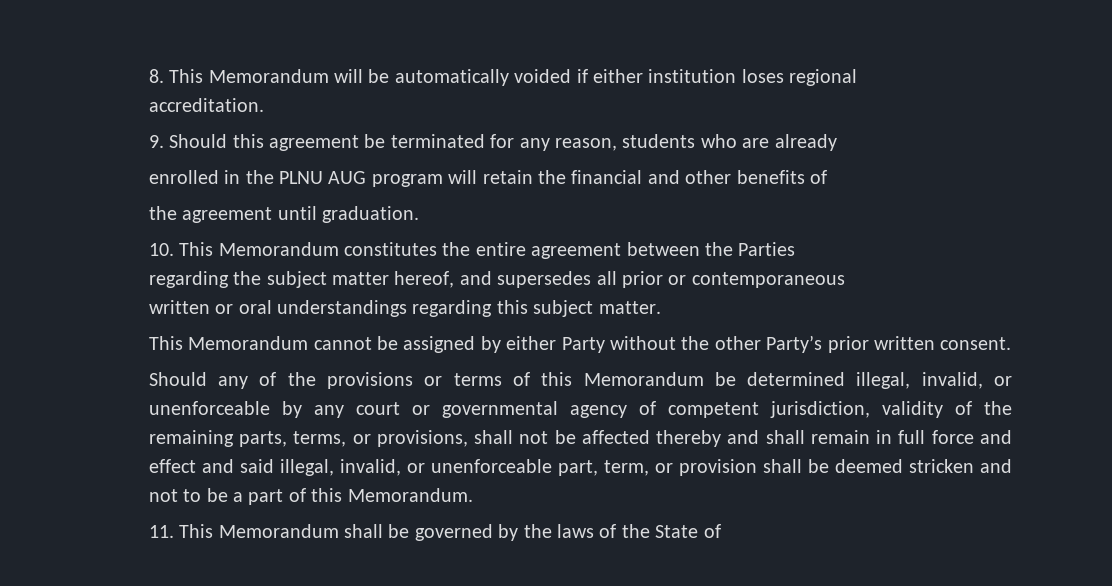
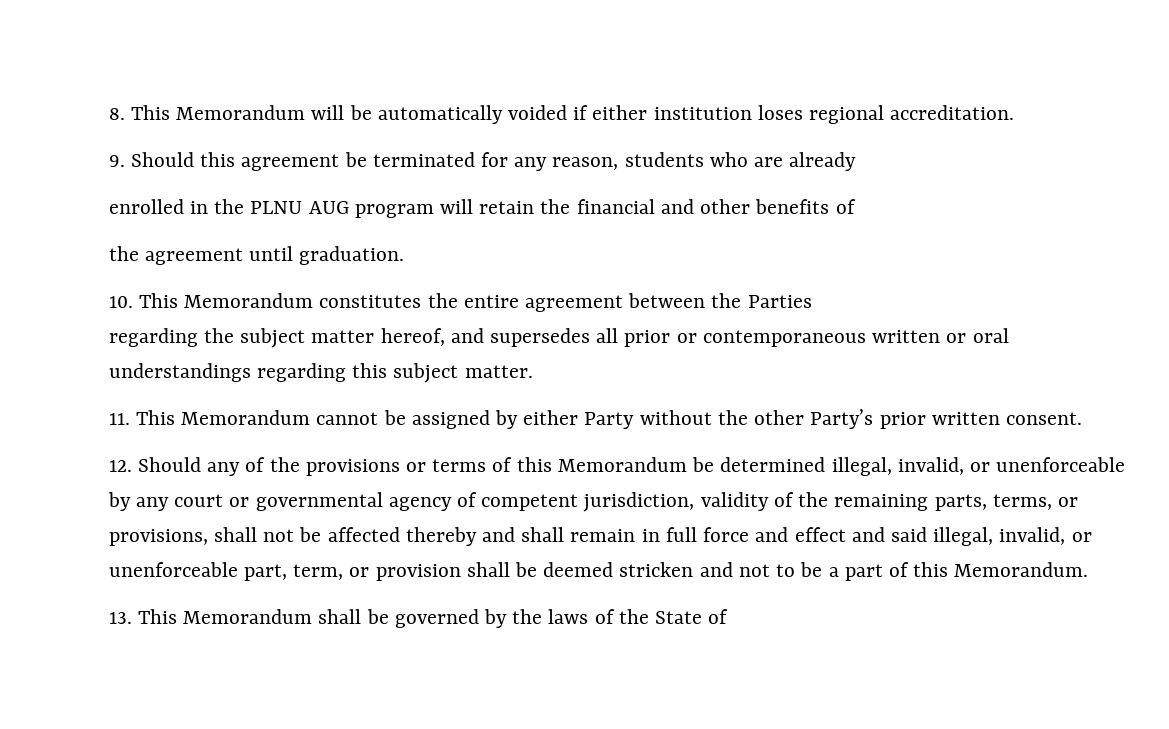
- 8. This Memorandum will be automatically voided if either institution loses regional
- accreditation.
+ 8. This Memorandum will be automatically voided if either institution loses regional accreditation.
- regarding the subject matter hereof, and supersedes all prior or contemporaneous
- written or oral understandings regarding this subject matter.
+ regarding the subject matter hereof, and supersedes all prior or contemporaneous written or oral understandings regarding this subject matter.
- This Memorandum cannot be assigned by either Party without the other Party’s prior written consent.
+ 11. This Memorandum cannot be assigned by either Party without the other Party’s prior written consent.
- Should any of the provisions or terms of this Memorandum be determined illegal, invalid, or unenforceable by any court or governmental agency of competent jurisdiction, validity of the remaining parts, terms, or provisions, shall not be affected thereby and shall remain in full force and effect and said illegal, invalid, or unenforceable part, term, or provision shall be deemed stricken and not to be a part of this Memorandum.
+ 12. Should any of the provisions or terms of this Memorandum be determined illegal, invalid, or unenforceable by any court or governmental agency of competent jurisdiction, validity of the remaining parts, terms, or provisions, shall not be affected thereby and shall remain in full force and effect and said illegal, invalid, or unenforceable part, term, or provision shall be deemed stricken and not to be a part of this Memorandum.
- 11. This Memorandum shall be governed by the laws of the State of
+ 13. This Memorandum shall be governed by the laws of the State of

